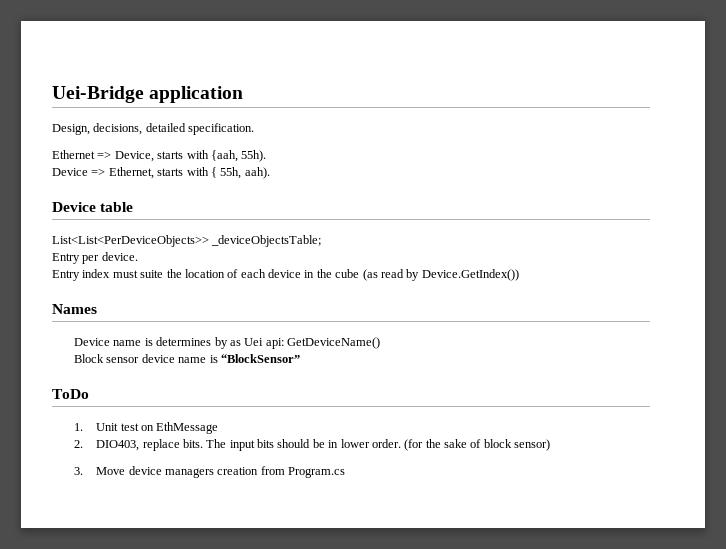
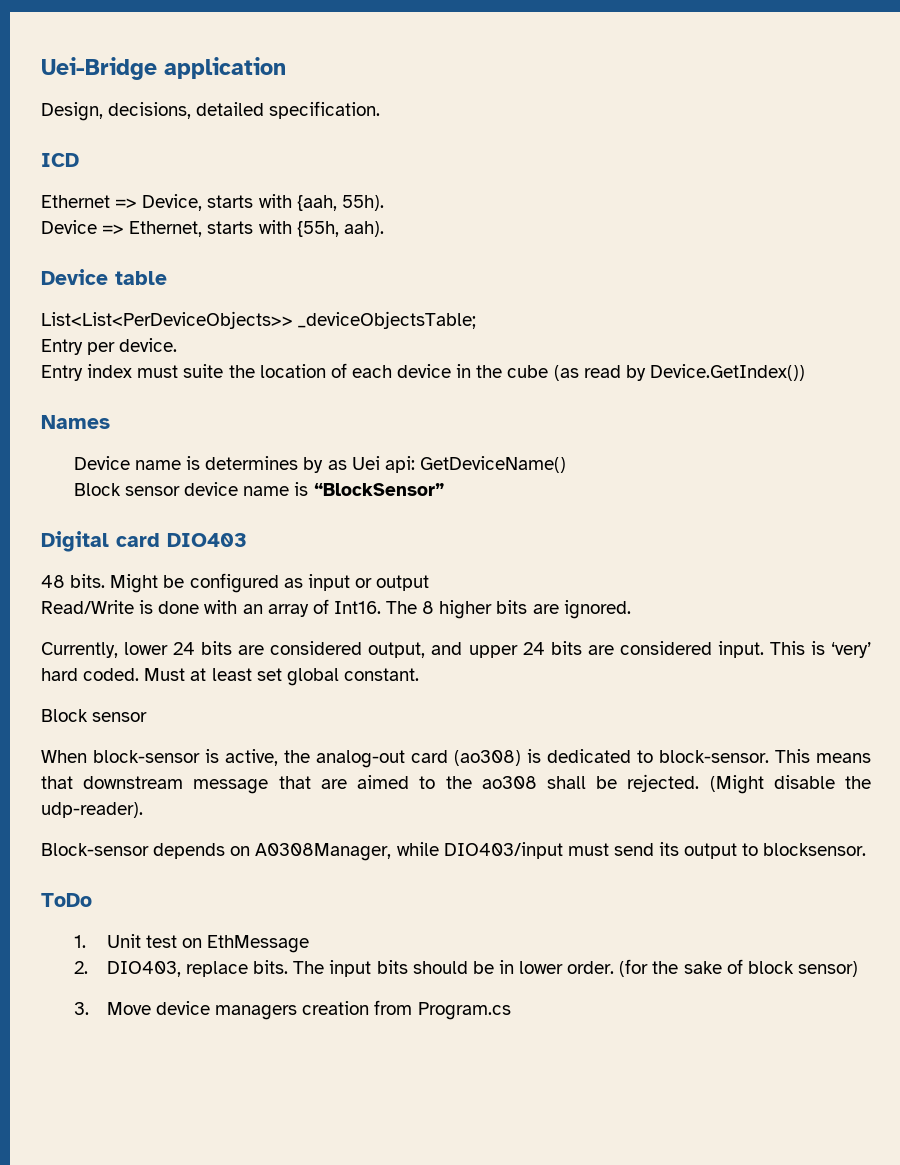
+ ICD
- Device => Ethernet, starts with { 55h, aah).
+ Device => Ethernet, starts with {55h, aah).
+ Digital card DIO403
+ 48 bits. Might be configured as input or output
+ Read/Write is done with an array of Int16. The 8 higher bits are ignored.
+ Currently, lower 24 bits are considered output, and upper 24 bits are considered input. This is ‘very’ hard coded. Must at least set global constant.
+ Block sensor
+ When block-sensor is active, the analog-out card (ao308) is dedicated to block-sensor. This means that downstream message that are aimed to the ao308 shall be rejected. (Might disable the udp-reader).
+ Block-sensor depends on A0308Manager, while DIO403/input must send its output to blocksensor.

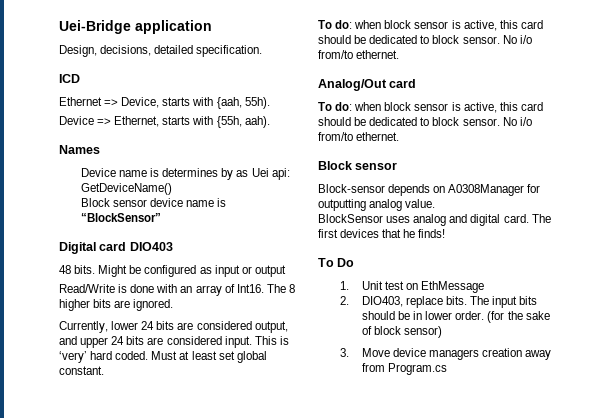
- Device table
- List<List<PerDeviceObjects>> _deviceObjectsTable;
- Entry per device.
- Entry index must suite the location of each device in the cube (as read by Device.GetIndex())
  Must at least set global constant.
+ To do: when block sensor is active, this card should be dedicated to block sensor. No i/o from/to ethernet.
+ Analog/Out card
+ To do: when block sensor is active, this card should be dedicated to block sensor. No i/o from/to ethernet.
  Block sensor
- When block-sensor is active, the analog-out card (ao308) is dedicated to block-sensor. This means that downstream message that are aimed to the ao308 shall be rejected. (Might disable the udp-reader).
- Block-sensor depends on A0308Manager, while DIO403/input must send its output to blocksensor.
- ToDo
+ Block-sensor depends on A0308Manager for outputting analog value.
+ BlockSensor uses analog and digital card. The first devices that he finds!
+ To Do
- 3. Move device managers creation from Program.cs
+ 3. Move device managers creation away from Program.cs

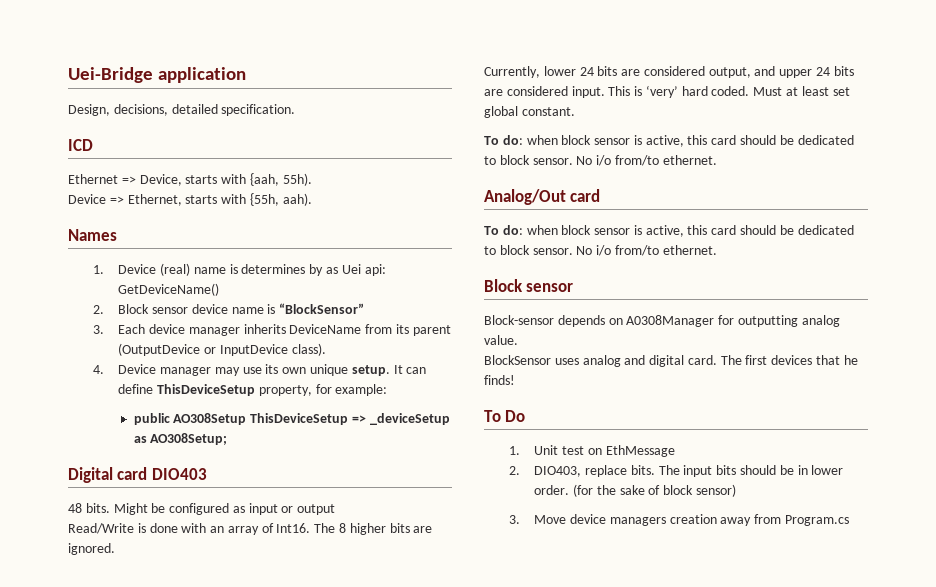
- Device name is determines by as Uei api: GetDeviceName()
+ 1. Device (real) name is determines by as Uei api: GetDeviceName()
- Block sensor device name is “BlockSensor”
+ 2. Block sensor device name is “BlockSensor”
+ 3. Each device manager inherits DeviceName from its parent (OutputDevice or InputDevice class).
+ 4. Device manager may use its own unique setup. It can define ThisDeviceSetup property, for example:
+ public AO308Setup ThisDeviceSetup => _deviceSetup as AO308Setup;

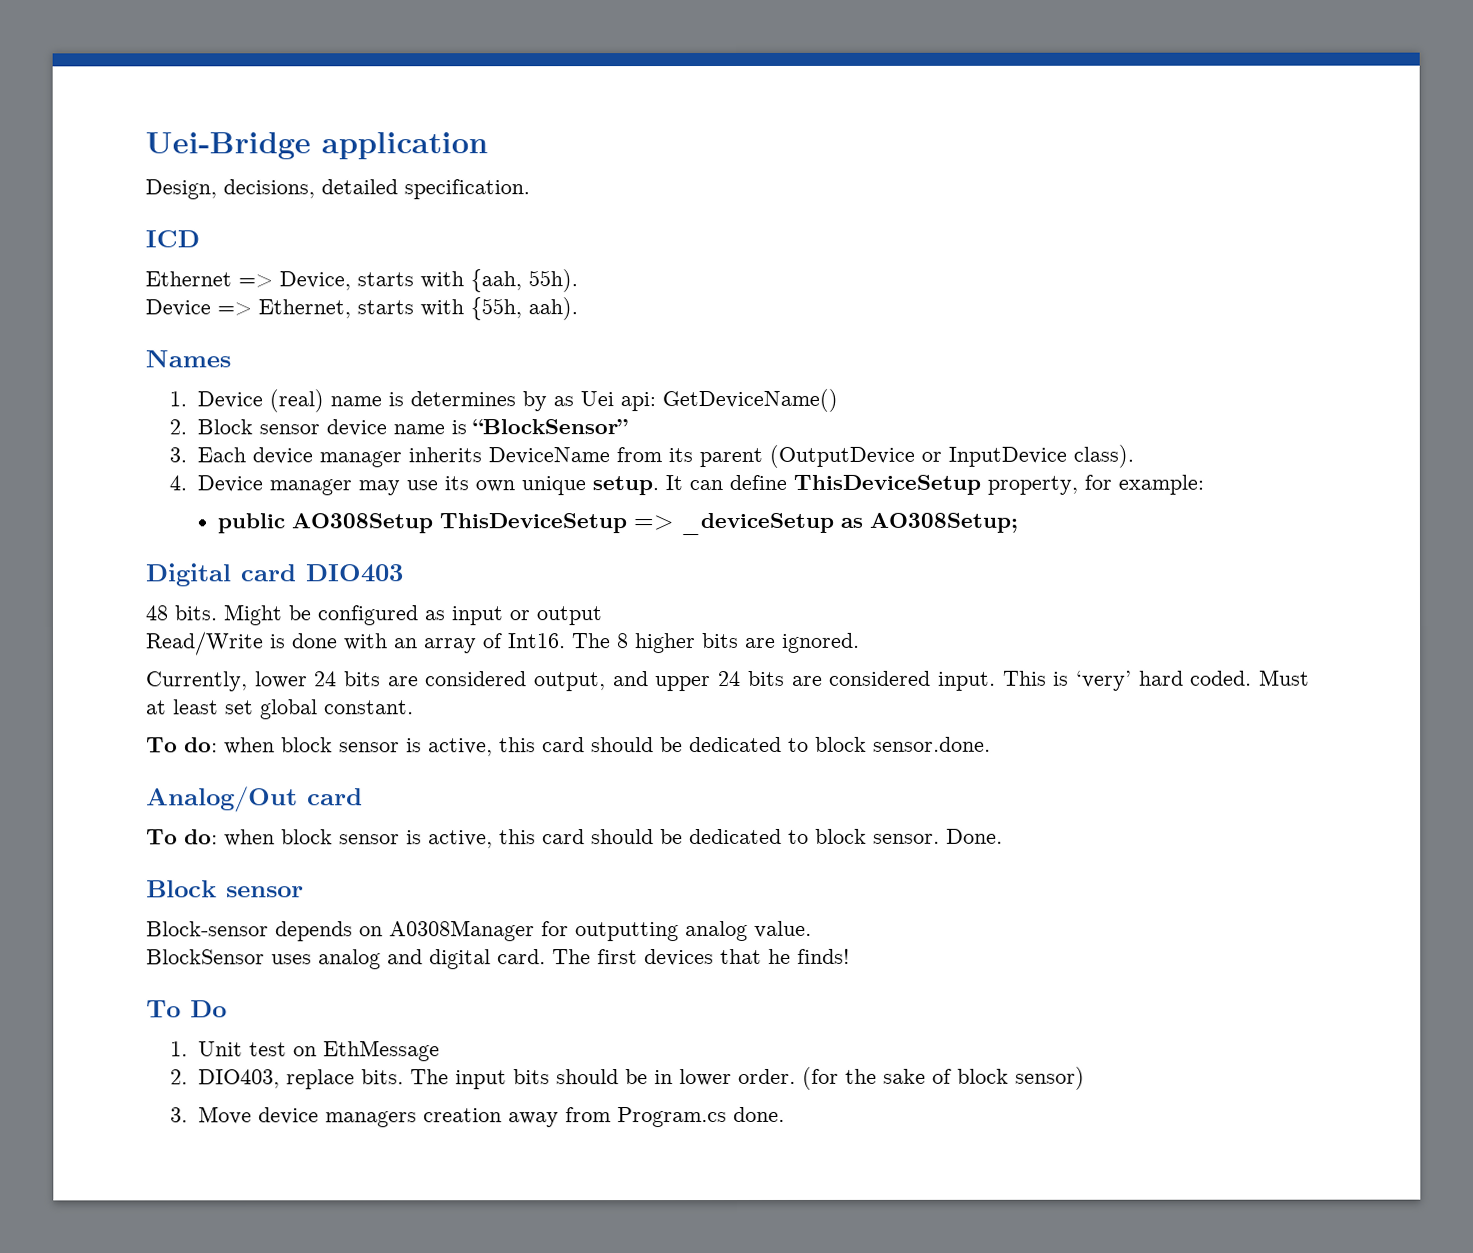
  Must at least set global constant.
- To do: when block sensor is active, this card should be dedicated to block sensor. No i/o from/to ethernet.
+ To do: when block sensor is active, this card should be dedicated to block sensor.done.
  Analog/Out card
- To do: when block sensor is active, this card should be dedicated to block sensor. No i/o from/to ethernet.
+ To do: when block sensor is active, this card should be dedicated to block sensor. Done.
- 3. Move device managers creation away from Program.cs
+ 3. Move device managers creation away from Program.cs done.

